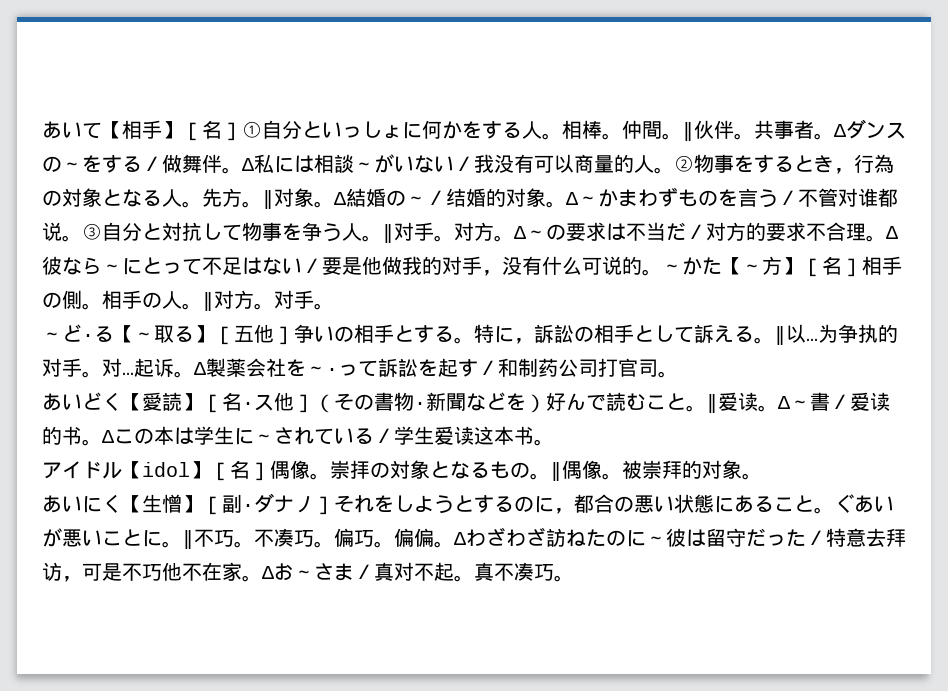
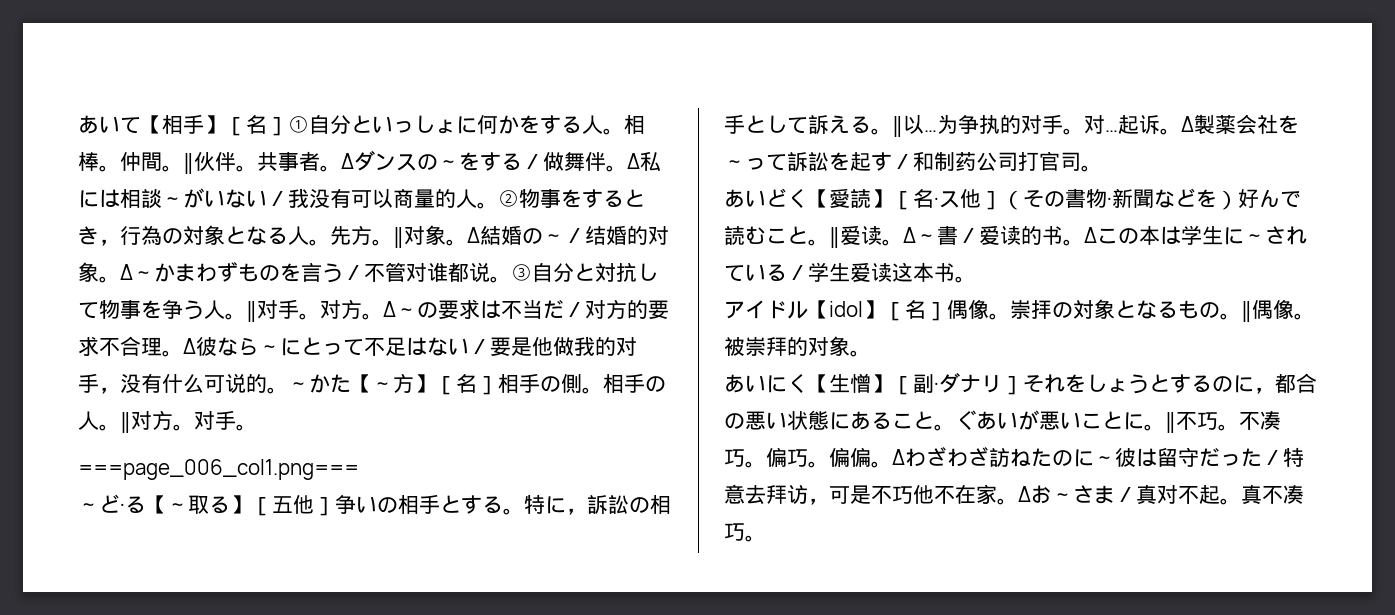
+ ===page_006_col1.png===
- Δ製薬会社を～·って訴訟を起す／和制药公司打官司。
+ Δ製薬会社を～って訴訟を起す／和制药公司打官司。
- あいにく【生憎】［副·ダナノ］それをしようとするのに，都合の悪い状態にあること。
+ あいにく【生憎】［副·ダナリ］それをしょうとするのに，都合の悪い状態にあること。

